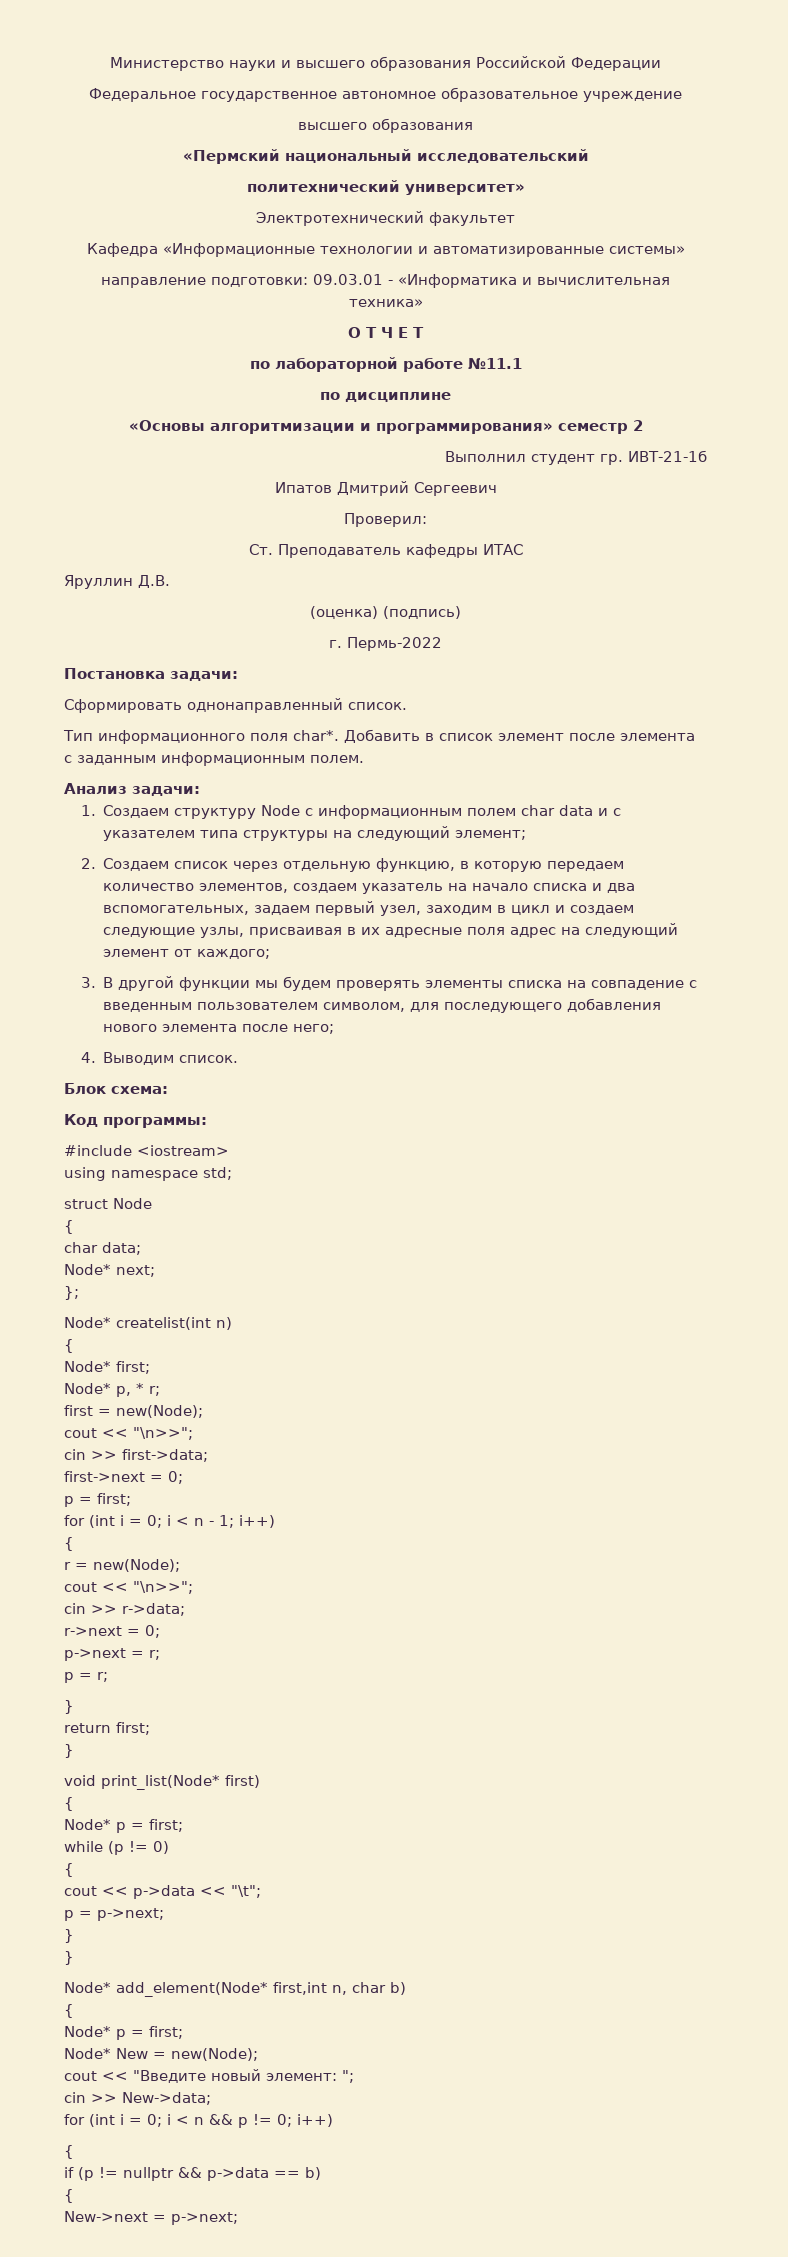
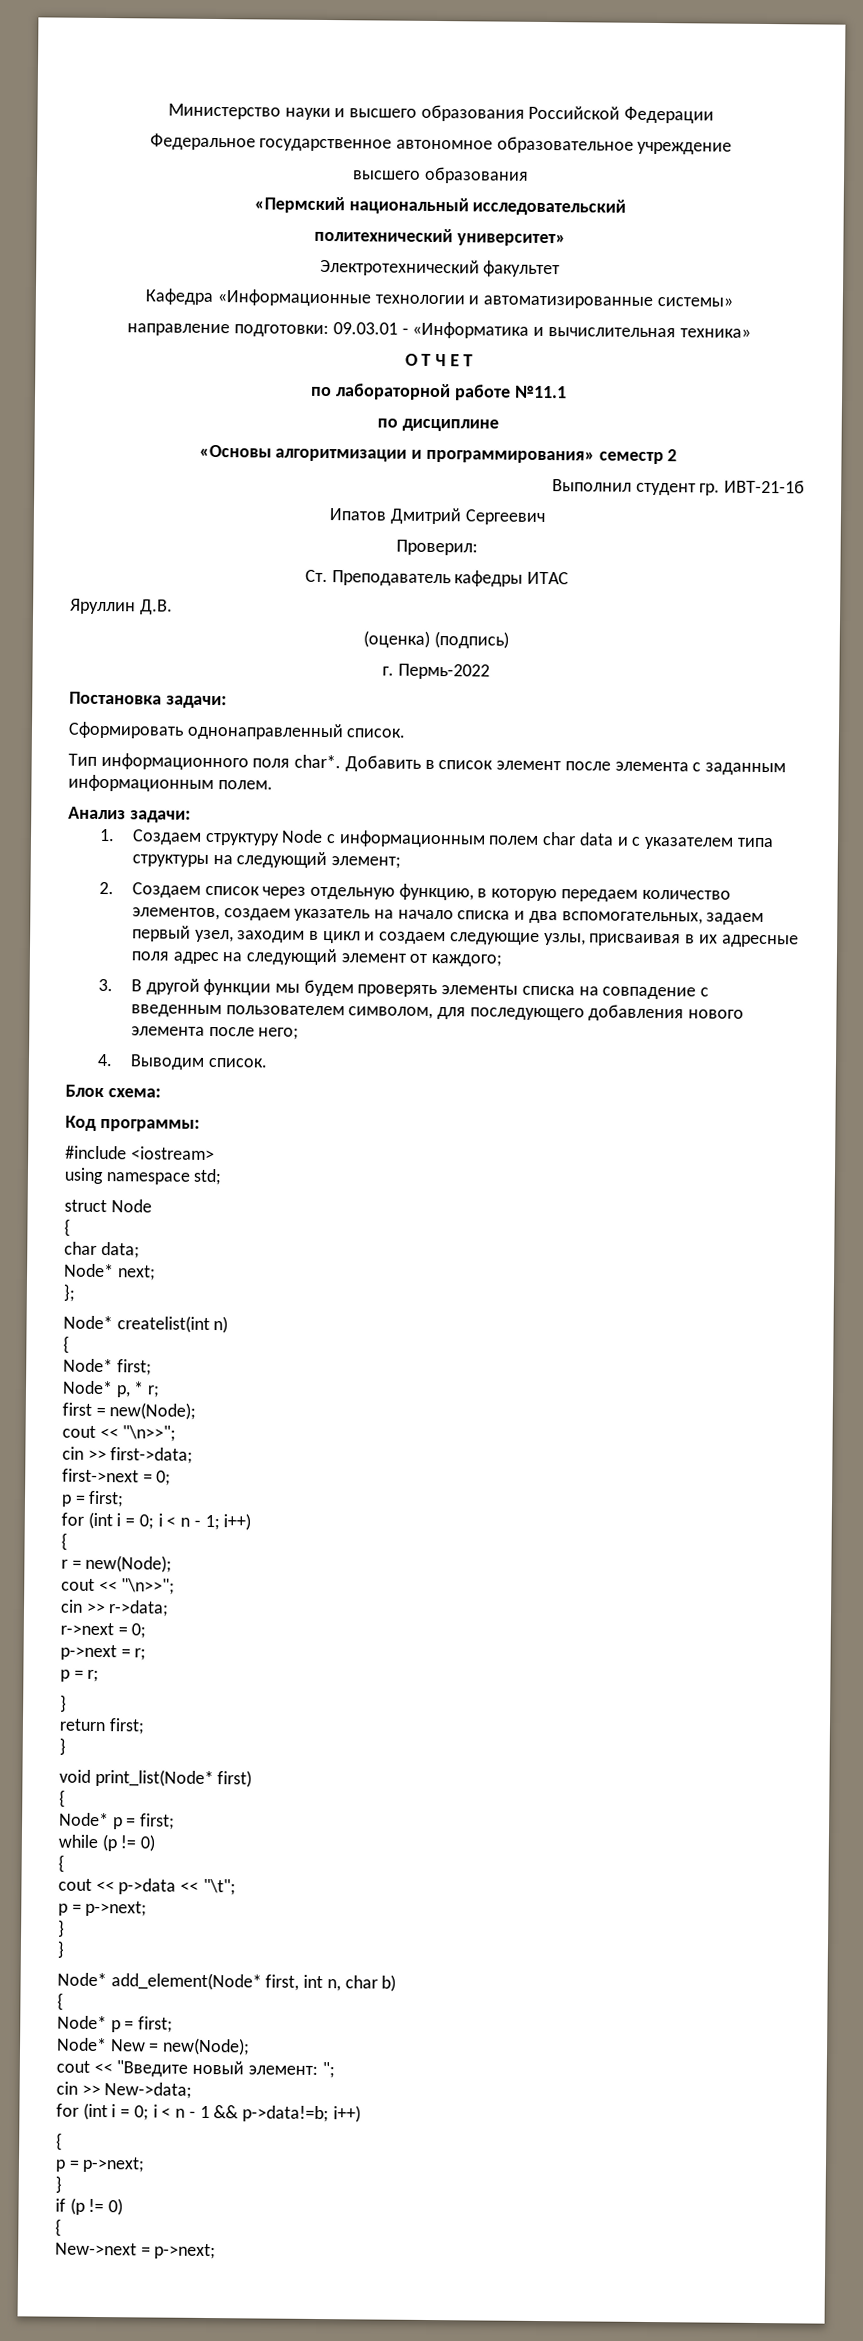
- Node* add_element(Node* first,int n, char b)
+ Node* add_element(Node* first, int n, char b)
- for (int i = 0; i < n && p != 0; i++)
+ for (int i = 0; i < n - 1 && p->data!=b; i++)
  {
- if (p != nullptr && p->data == b)
+ p = p->next;
+ }
+ if (p != 0)

